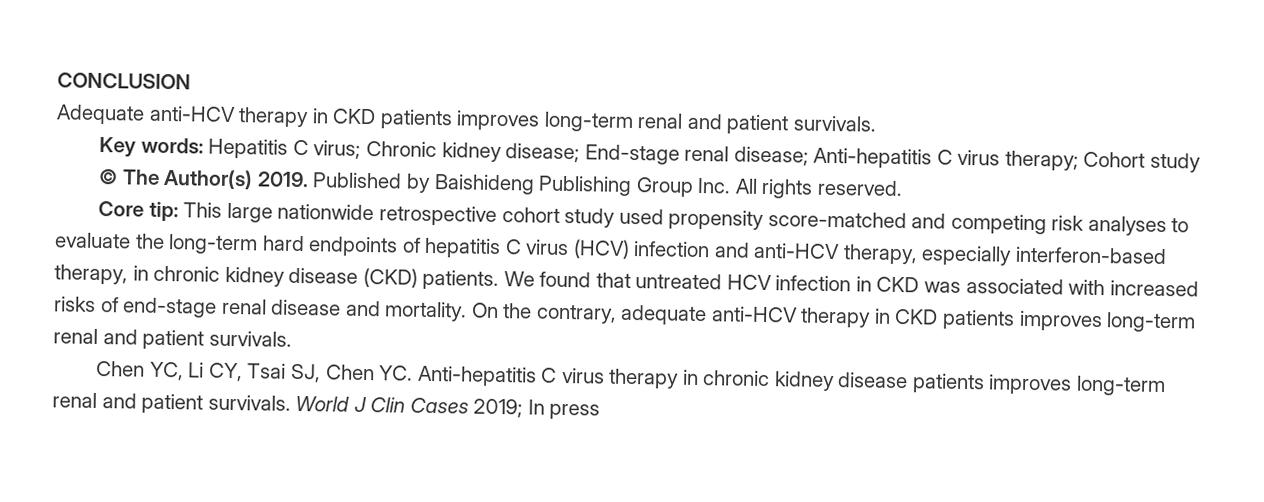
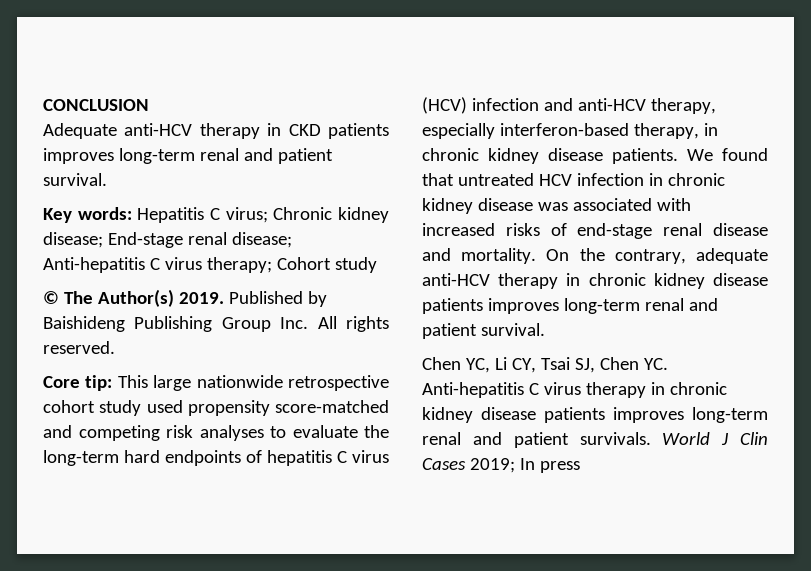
- Adequate anti-HCV therapy in CKD patients improves long-term renal and patient survivals.
+ Adequate anti-HCV therapy in CKD patients improves long-term renal and patient survival.
- Core tip: This large nationwide retrospective cohort study used propensity score-matched and competing risk analyses to evaluate the long-term hard endpoints of hepatitis C virus (HCV) infection and anti-HCV therapy, especially interferon-based therapy, in chronic kidney disease (CKD) patients.
+ Core tip: This large nationwide retrospective cohort study used propensity score-matched and competing risk analyses to evaluate the long-term hard endpoints of hepatitis C virus (HCV) infection and anti-HCV therapy, especially interferon-based therapy, in chronic kidney disease patients.
- We found that untreated HCV infection in CKD was associated with increased risks of end-stage renal disease and mortality.
+ We found that untreated HCV infection in chronic kidney disease was associated with increased risks of end-stage renal disease and mortality.
- On the contrary, adequate anti-HCV therapy in CKD patients improves long-term renal and patient survivals.
+ On the contrary, adequate anti-HCV therapy in chronic kidney disease patients improves long-term renal and patient survival.

